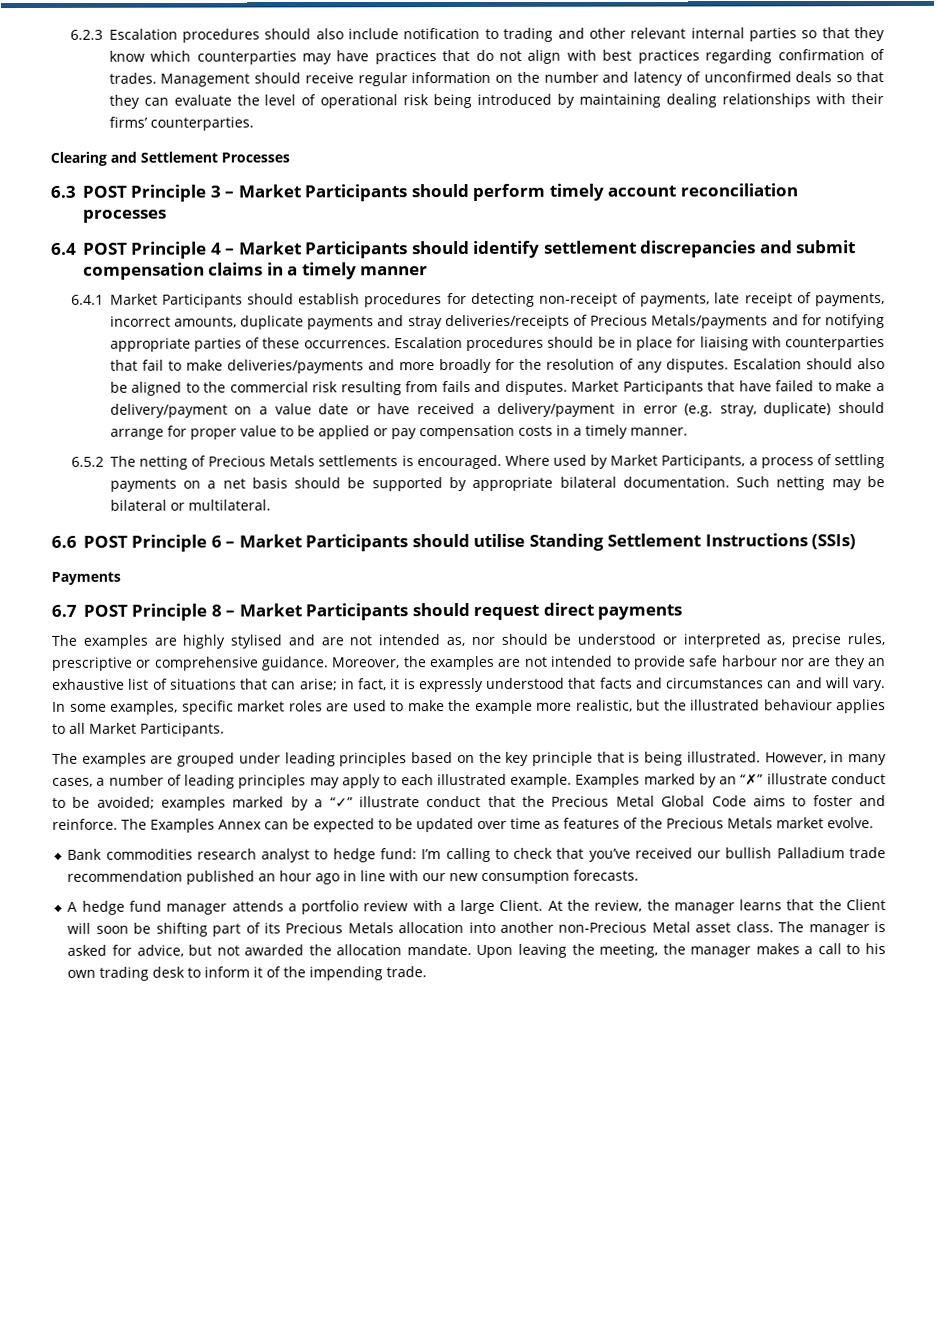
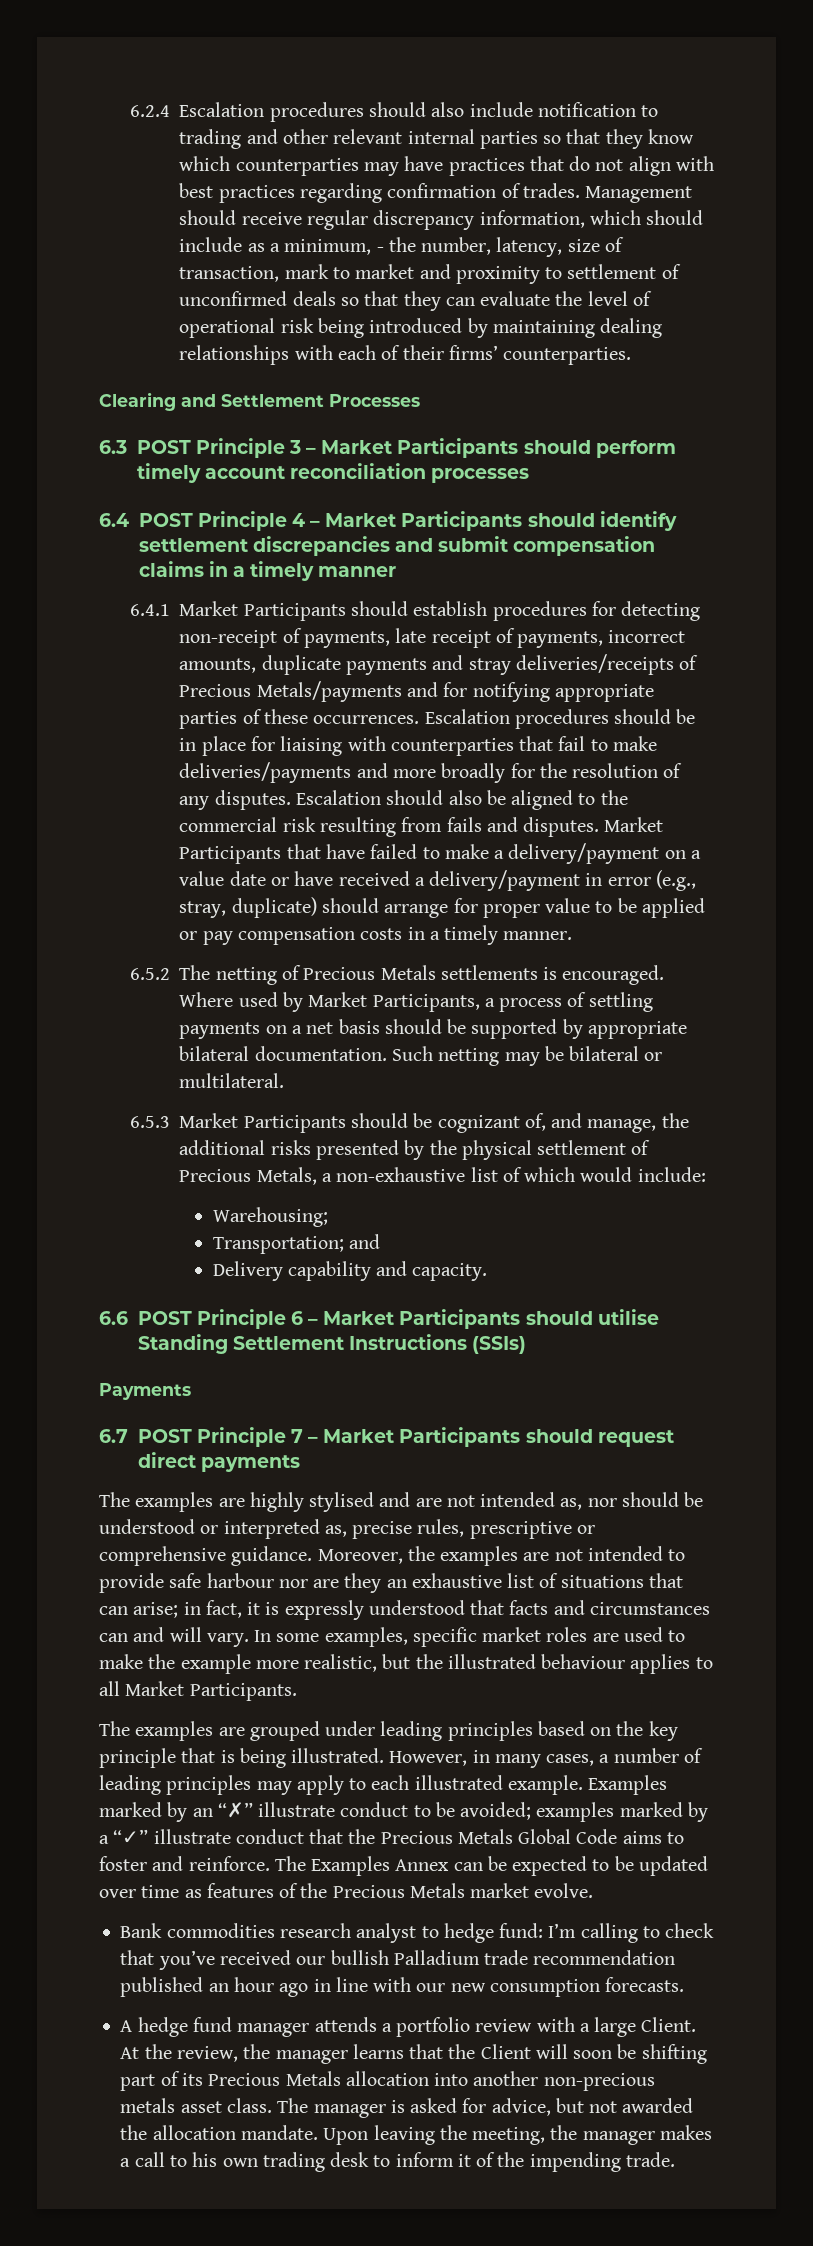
- 6.2.3 Escalation procedures should also include notification to trading and other relevant internal parties so that they know which counterparties may have practices that do not align with best practices regarding confirmation of trades.
+ 6.2.4 Escalation procedures should also include notification to trading and other relevant internal parties so that they know which counterparties may have practices that do not align with best practices regarding confirmation of trades.
- Management should receive regular information on the number and latency of unconfirmed deals so that they can evaluate the level of operational risk being introduced by maintaining dealing relationships with their firms’ counterparties.
+ Management should receive regular discrepancy information, which should include as a minimum, - the number, latency, size of transaction, mark to market and proximity to settlement of unconfirmed deals so that they can evaluate the level of operational risk being introduced by maintaining dealing relationships with each of their firms’ counterparties.
- Market Participants that have failed to make a delivery/payment on a value date or have received a delivery/payment in error (e.g. stray, duplicate) should arrange for proper value to be applied or pay compensation costs in a timely manner.
+ Market Participants that have failed to make a delivery/payment on a value date or have received a delivery/payment in error (e.g., stray, duplicate) should arrange for proper value to be applied or pay compensation costs in a timely manner.
+ 6.5.3 Market Participants should be cognizant of, and manage, the additional risks presented by the physical settlement of Precious Metals, a non-exhaustive list of which would include:
+ Warehousing;
+ Transportation; and
+ Delivery capability and capacity.
- 6.7 POST Principle 8 – Market Participants should request direct payments
+ 6.7 POST Principle 7 – Market Participants should request direct payments
- Examples marked by an “✗” illustrate conduct to be avoided; examples marked by a “✓” illustrate conduct that the Precious Metal Global Code aims to foster and reinforce.
+ Examples marked by an “✗” illustrate conduct to be avoided; examples marked by a “✓” illustrate conduct that the Precious Metals Global Code aims to foster and reinforce.
- At the review, the manager learns that the Client will soon be shifting part of its Precious Metals allocation into another non-Precious Metal asset class.
+ At the review, the manager learns that the Client will soon be shifting part of its Precious Metals allocation into another non-precious metals asset class.

